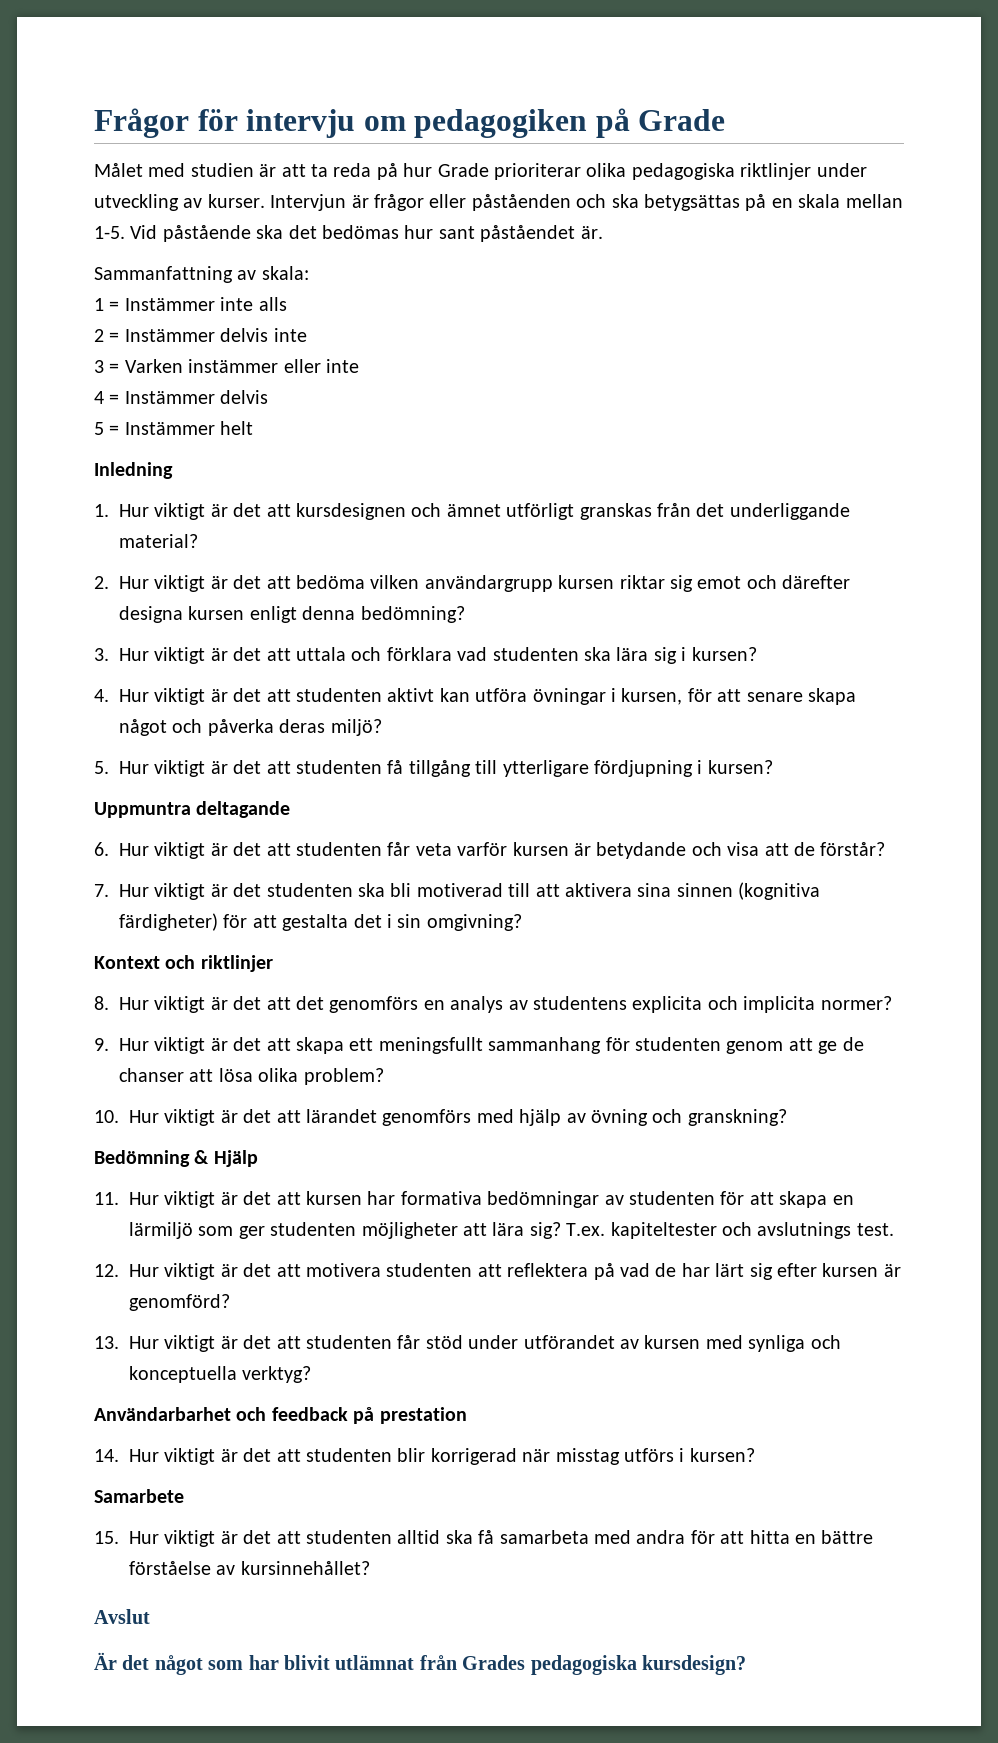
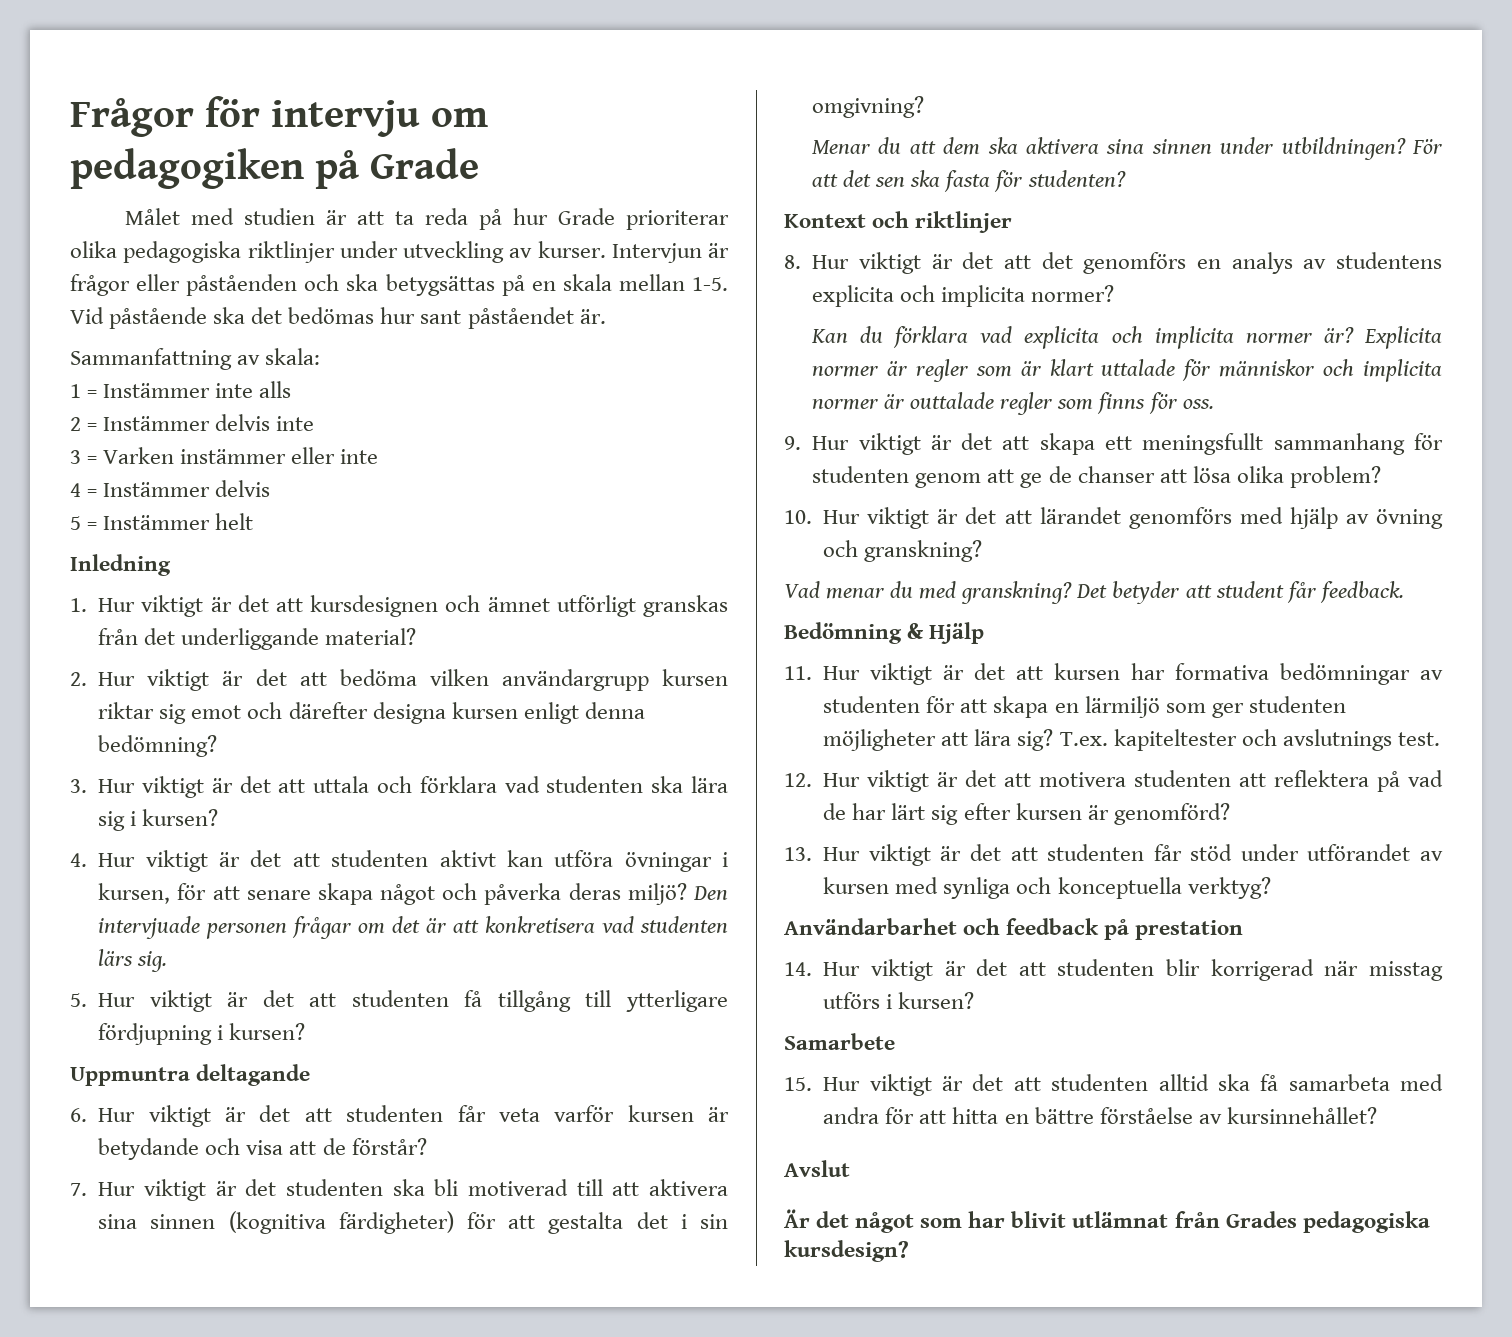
+ Den intervjuade personen frågar om det är att konkretisera vad studenten lärs sig.
+ Menar du att dem ska aktivera sina sinnen under utbildningen? För att det sen ska fasta för studenten?
+ Kan du förklara vad explicita och implicita normer är? Explicita normer är regler som är klart uttalade för människor och implicita normer är outtalade regler som finns för oss.
+ Vad menar du med granskning? Det betyder att student får feedback.

